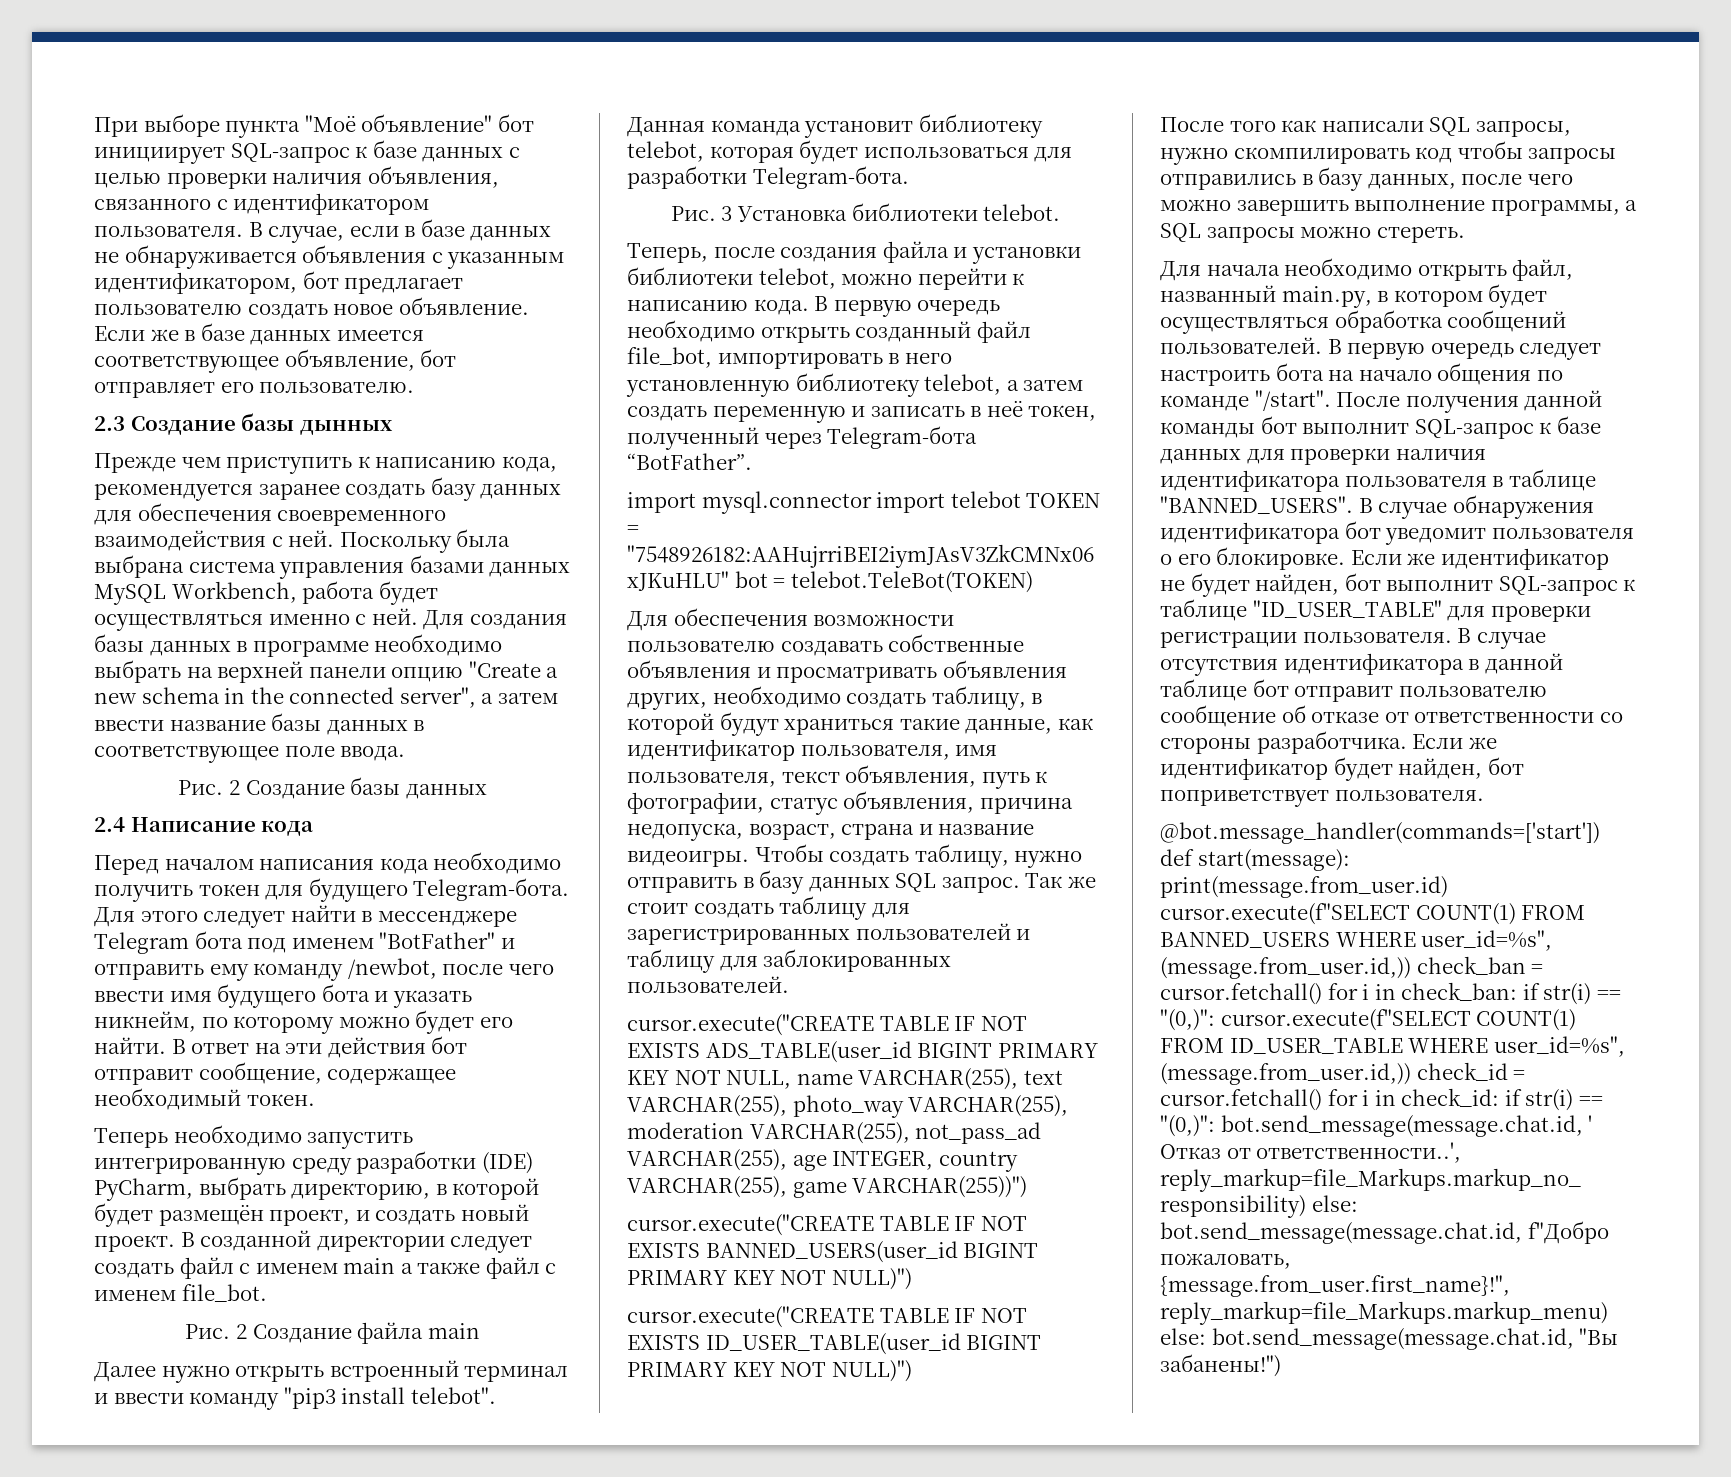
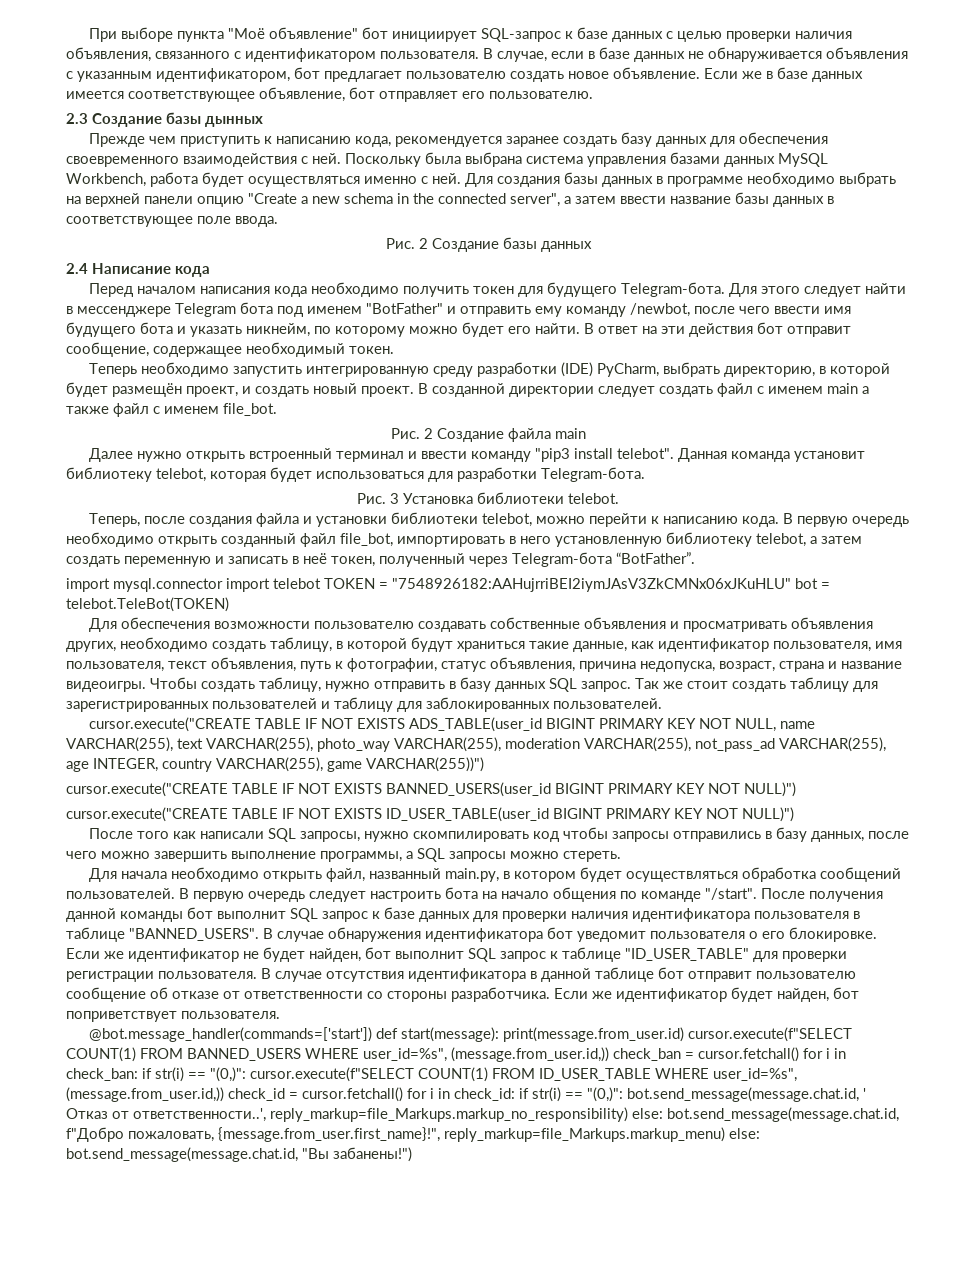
- После получения данной команды бот выполнит SQL-запрос к базе данных для проверки наличия идентификатора пользователя в таблице "BANNED_USERS".
+ После получения данной команды бот выполнит SQL запрос к базе данных для проверки наличия идентификатора пользователя в таблице "BANNED_USERS".
- Если же идентификатор не будет найден, бот выполнит SQL-запрос к таблице "ID_USER_TABLE" для проверки регистрации пользователя.
+ Если же идентификатор не будет найден, бот выполнит SQL запрос к таблице "ID_USER_TABLE" для проверки регистрации пользователя.

